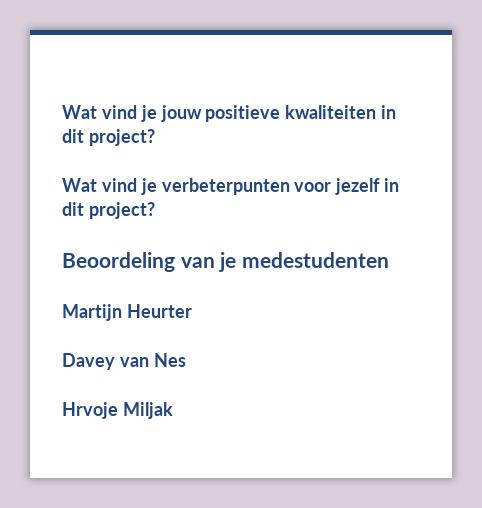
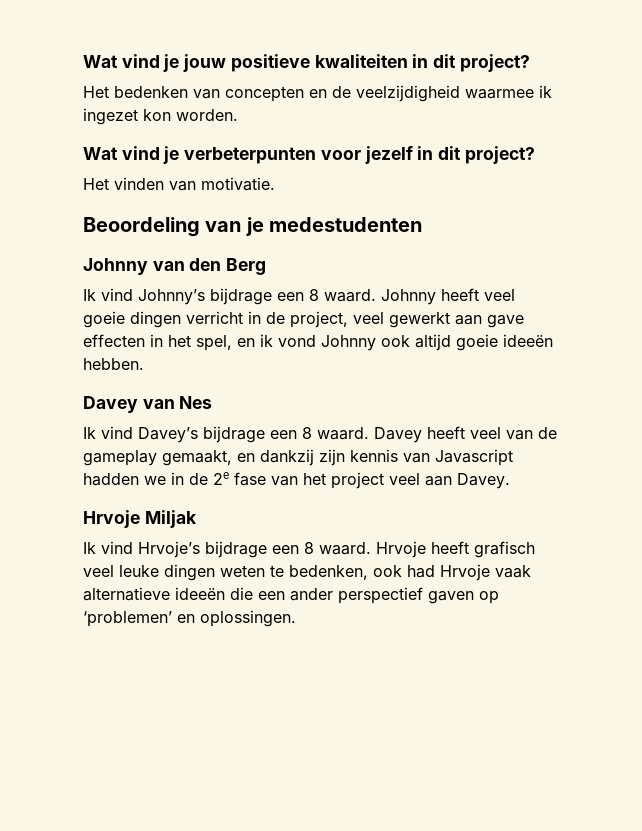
+ Het bedenken van concepten en de veelzijdigheid waarmee ik ingezet kon worden.
+ Het vinden van motivatie.
- Martijn Heurter
+ Johnny van den Berg
+ Ik vind Johnny’s bijdrage een 8 waard. Johnny heeft veel goeie dingen verricht in de project, veel gewerkt aan gave effecten in het spel, en ik vond Johnny ook altijd goeie ideeën hebben.
  Davey van Nes
+ Ik vind Davey’s bijdrage een 8 waard. Davey heeft veel van de gameplay gemaakt, en dankzij zijn kennis van Javascript hadden we in de 2e fase van het project veel aan Davey.
  Hrvoje Miljak
+ Ik vind Hrvoje’s bijdrage een 8 waard. Hrvoje heeft grafisch veel leuke dingen weten te bedenken, ook had Hrvoje vaak alternatieve ideeën die een ander perspectief gaven op ‘problemen’ en oplossingen.

